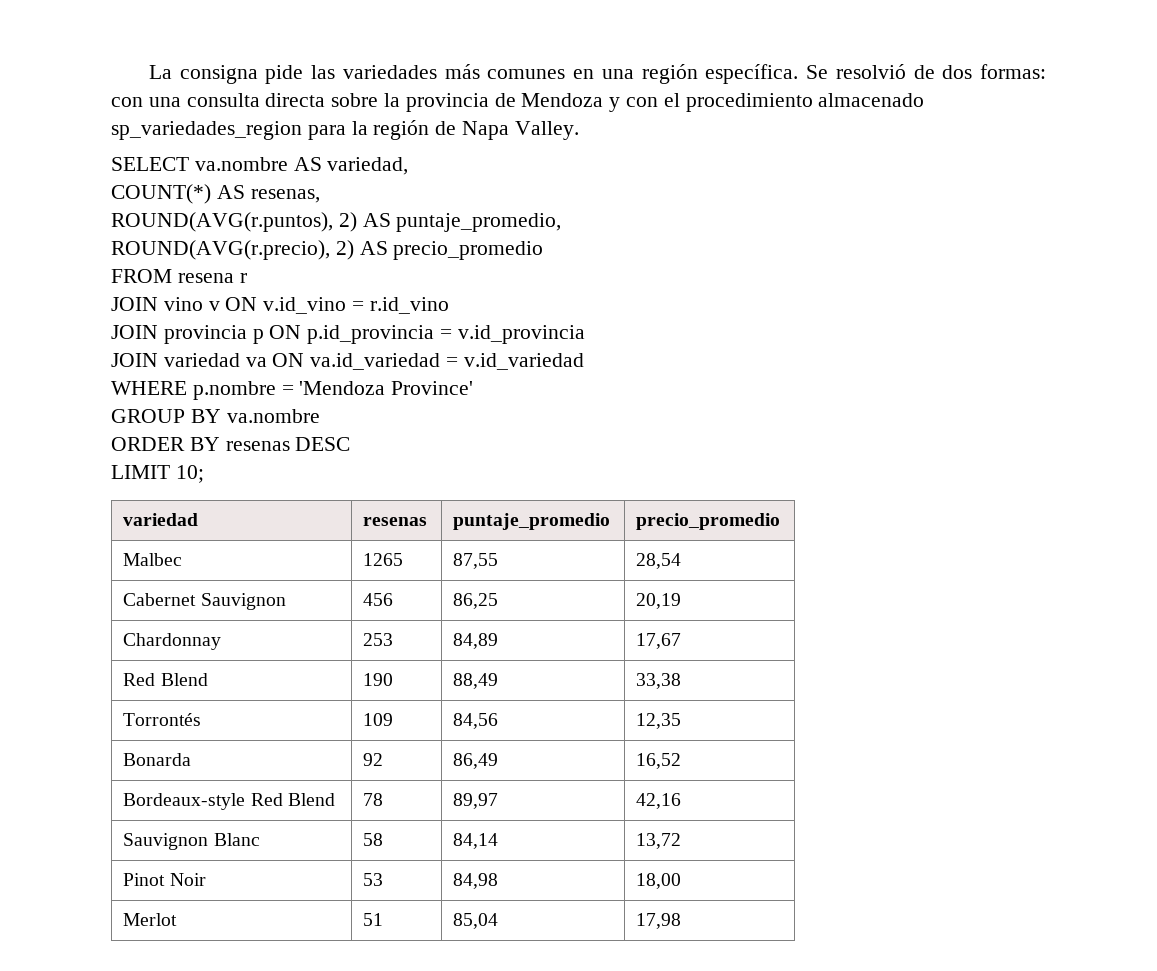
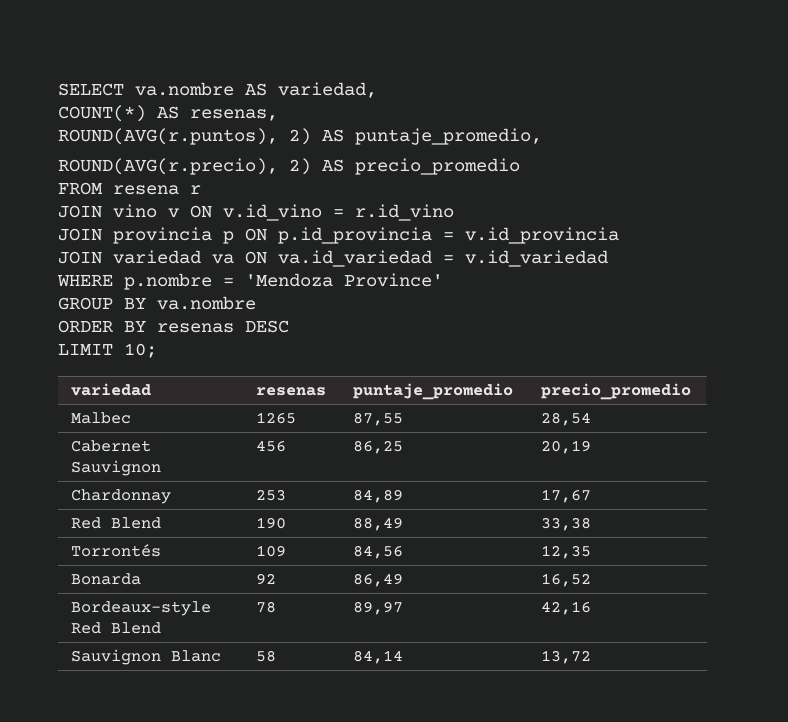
- La consigna pide las variedades más comunes en una región específica. Se resolvió de dos formas: con una consulta directa sobre la provincia de Mendoza y con el procedimiento almacenado sp_variedades_region para la región de Napa Valley.
- Pinot Noir | 53 | 84,98 | 18,00
- Merlot | 51 | 85,04 | 17,98

